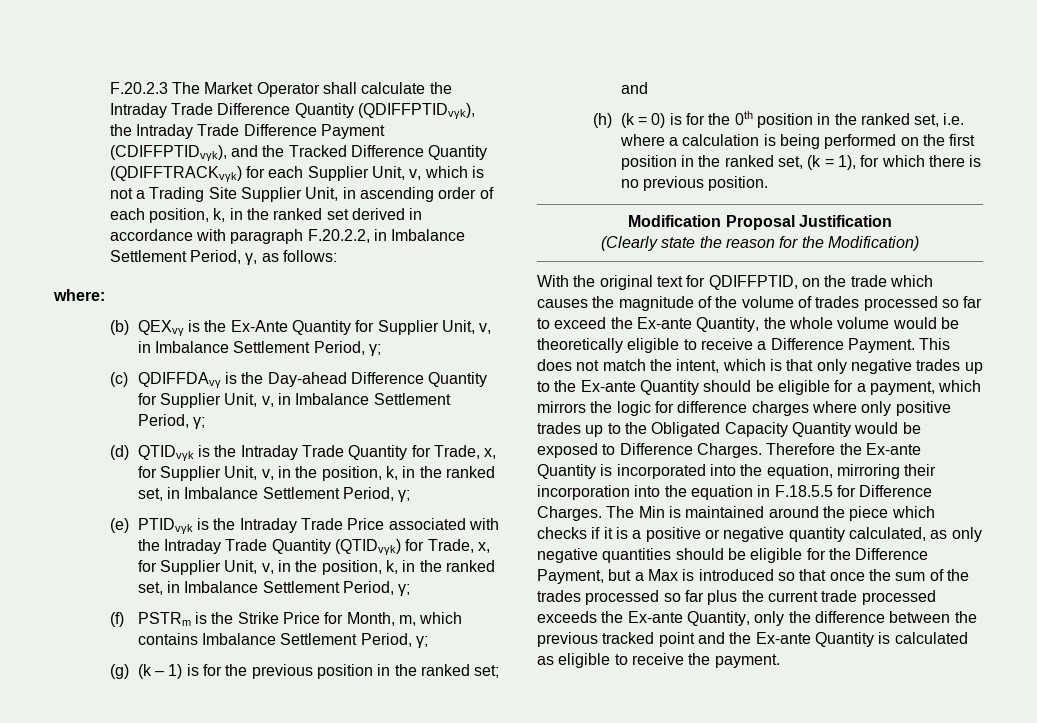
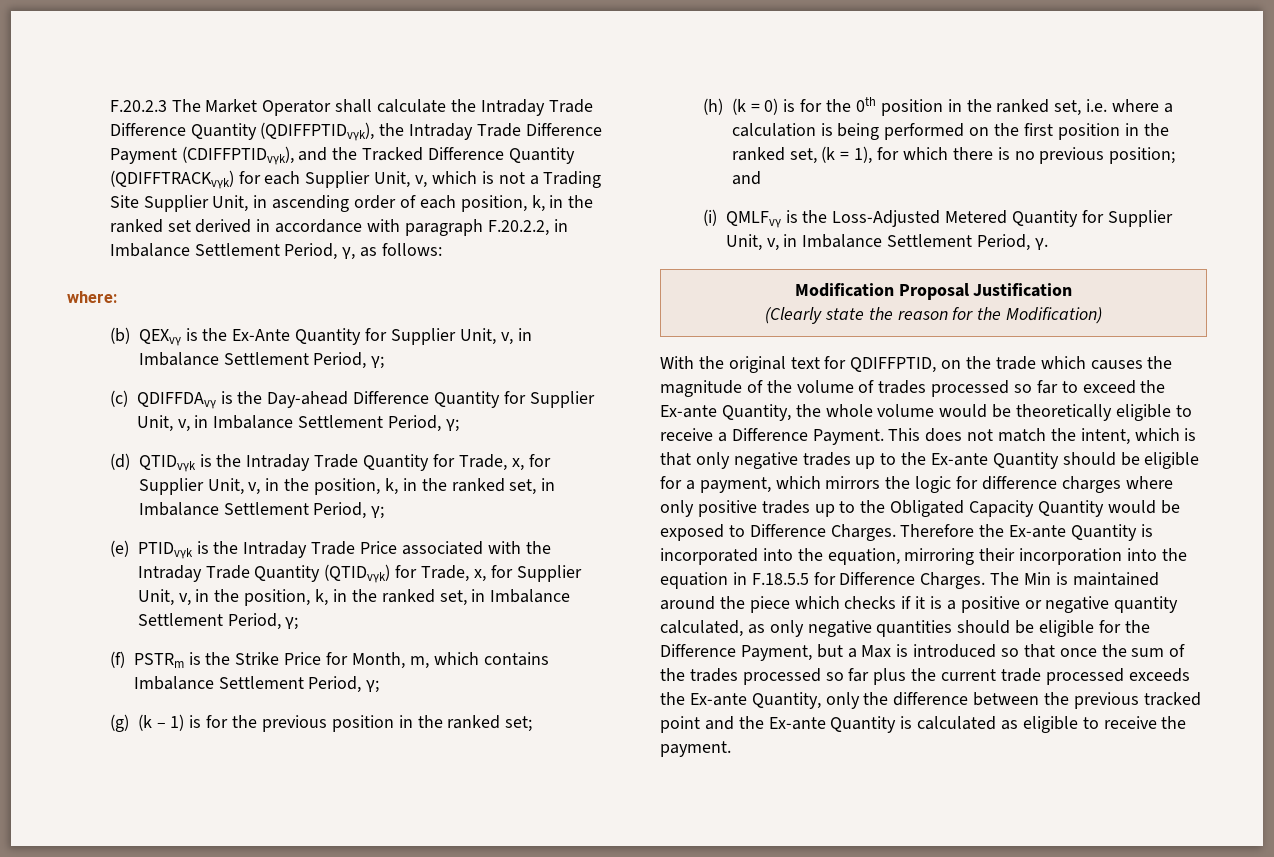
- (g) (k – 1) is for the previous position in the ranked set; and
+ (g) (k – 1) is for the previous position in the ranked set;
- (h) (k = 0) is for the 0th position in the ranked set, i.e. where a calculation is being performed on the first position in the ranked set, (k = 1), for which there is no previous position.
+ (h) (k = 0) is for the 0th position in the ranked set, i.e. where a calculation is being performed on the first position in the ranked set, (k = 1), for which there is no previous position; and
+ (i) QMLFvγ is the Loss-Adjusted Metered Quantity for Supplier Unit, v, in Imbalance Settlement Period, γ.

